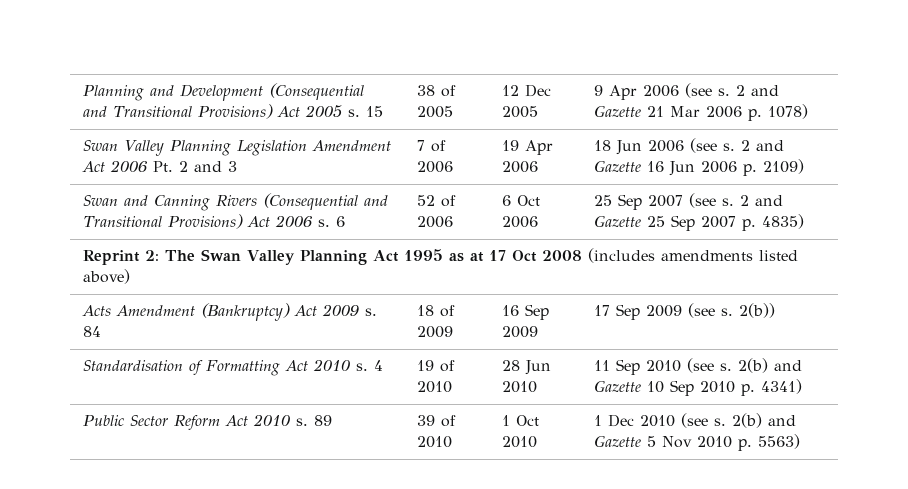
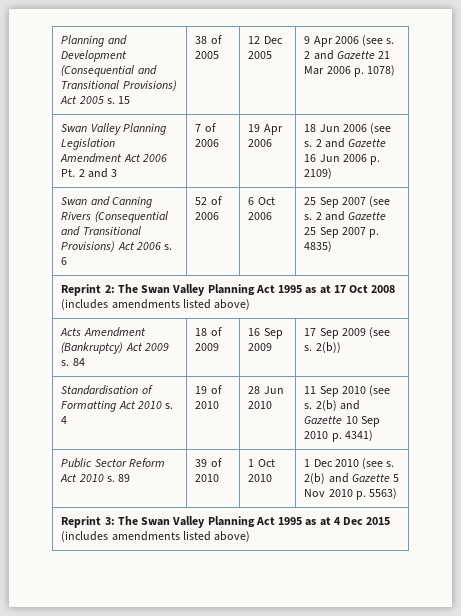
+ Reprint 3: The Swan Valley Planning Act 1995 as at 4 Dec 2015 (includes amendments listed above)

